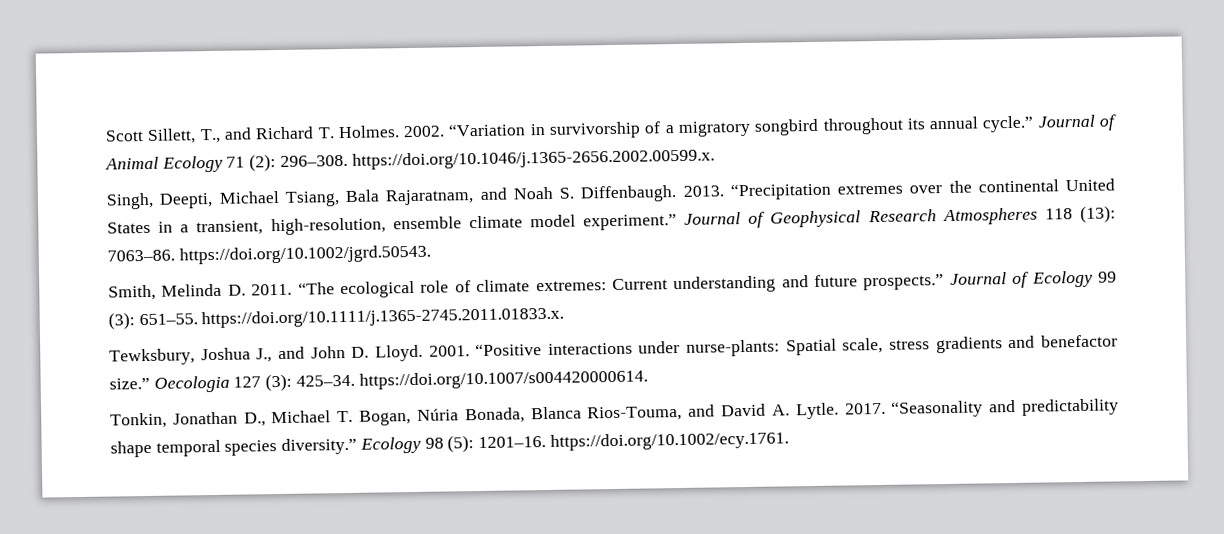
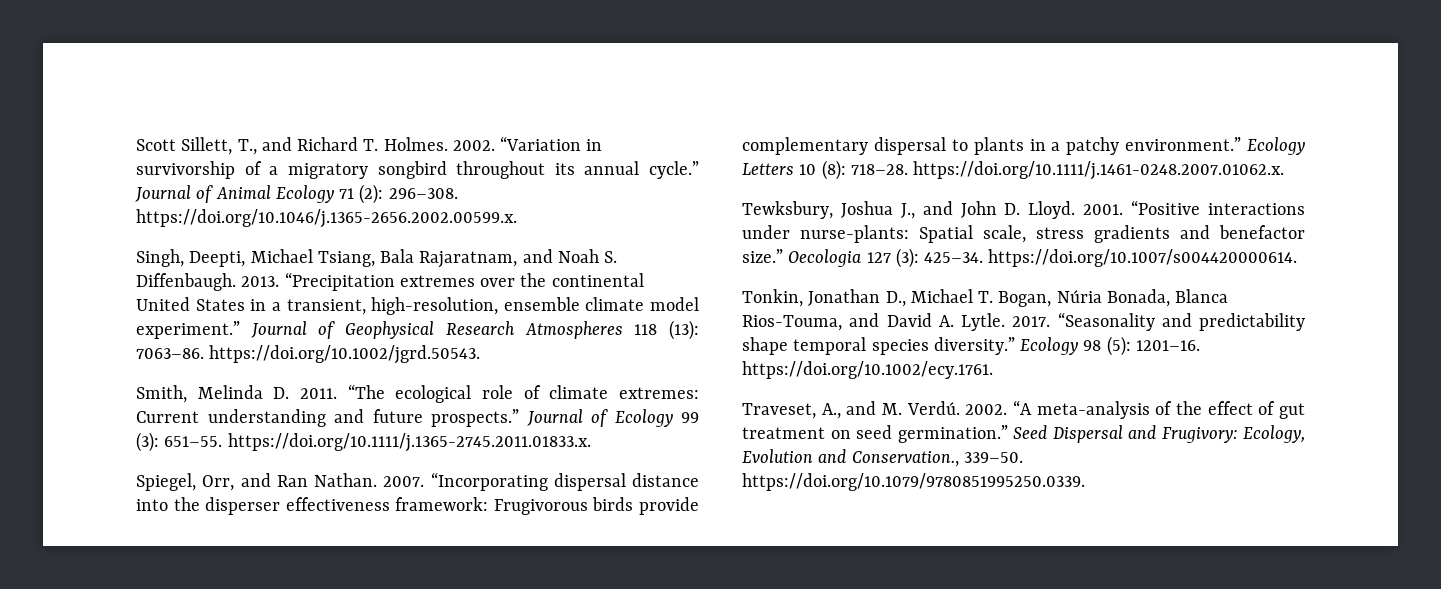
+ Spiegel, Orr, and Ran Nathan. 2007. “Incorporating dispersal distance into the disperser effectiveness framework: Frugivorous birds provide complementary dispersal to plants in a patchy environment.” Ecology Letters 10 (8): 718–28. https://doi.org/10.1111/j.1461-0248.2007.01062.x.
+ Traveset, A., and M. Verdú. 2002. “A meta-analysis of the effect of gut treatment on seed germination.” Seed Dispersal and Frugivory: Ecology, Evolution and Conservation., 339–50. https://doi.org/10.1079/9780851995250.0339.

